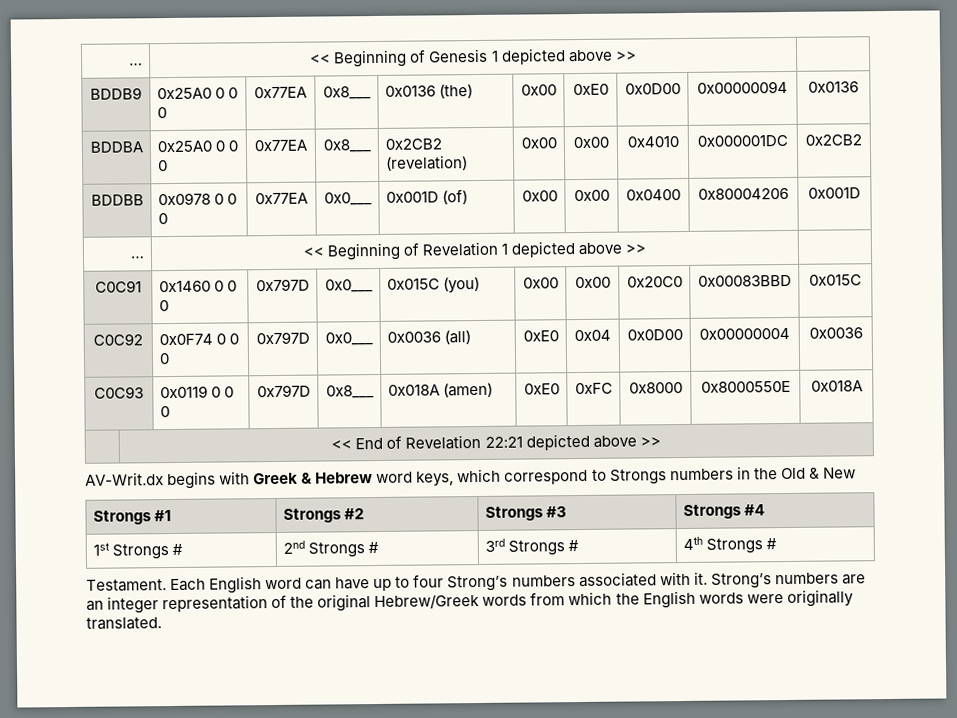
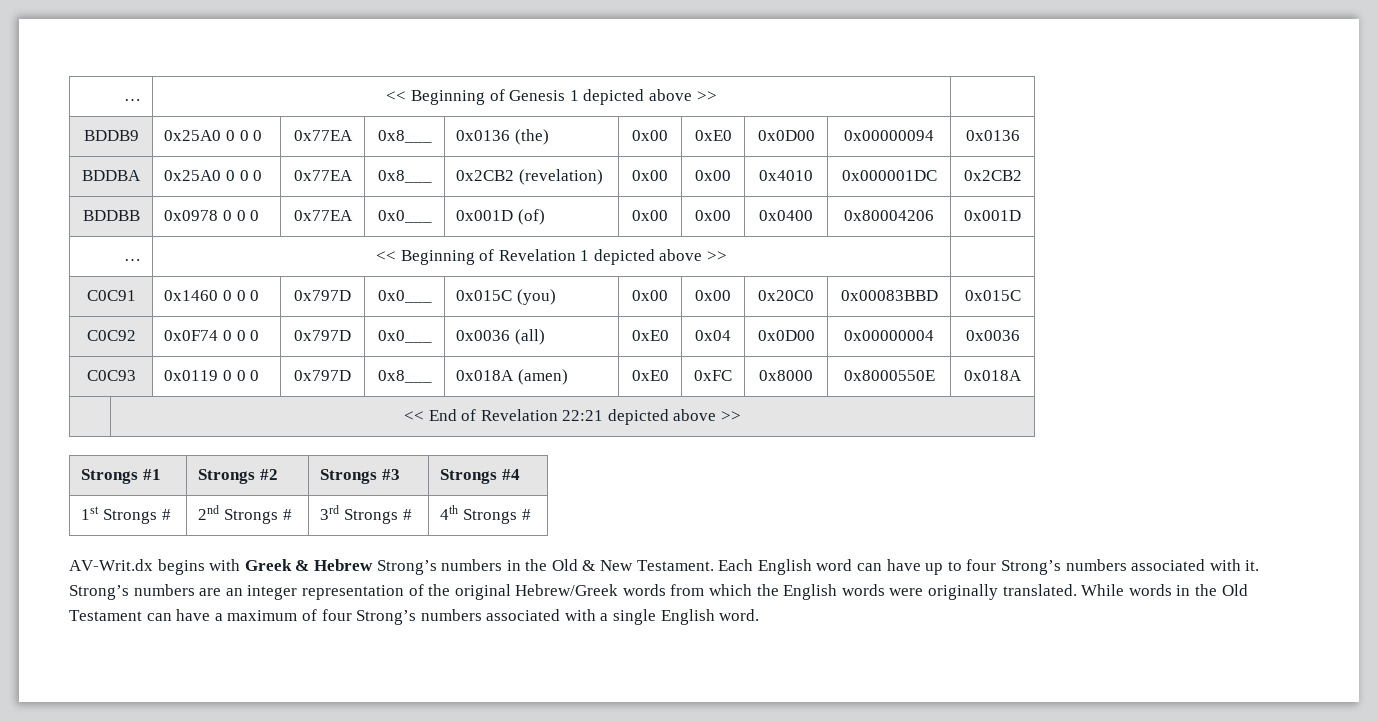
- AV-Writ.dx begins with Greek & Hebrew word keys, which correspond to Strongs numbers in the Old & New
- Testament.
+ AV-Writ.dx begins with Greek & Hebrew Strong’s numbers in the Old & New Testament.
+ While words in the Old Testament can have a maximum of four Strong’s numbers associated with a single English word.

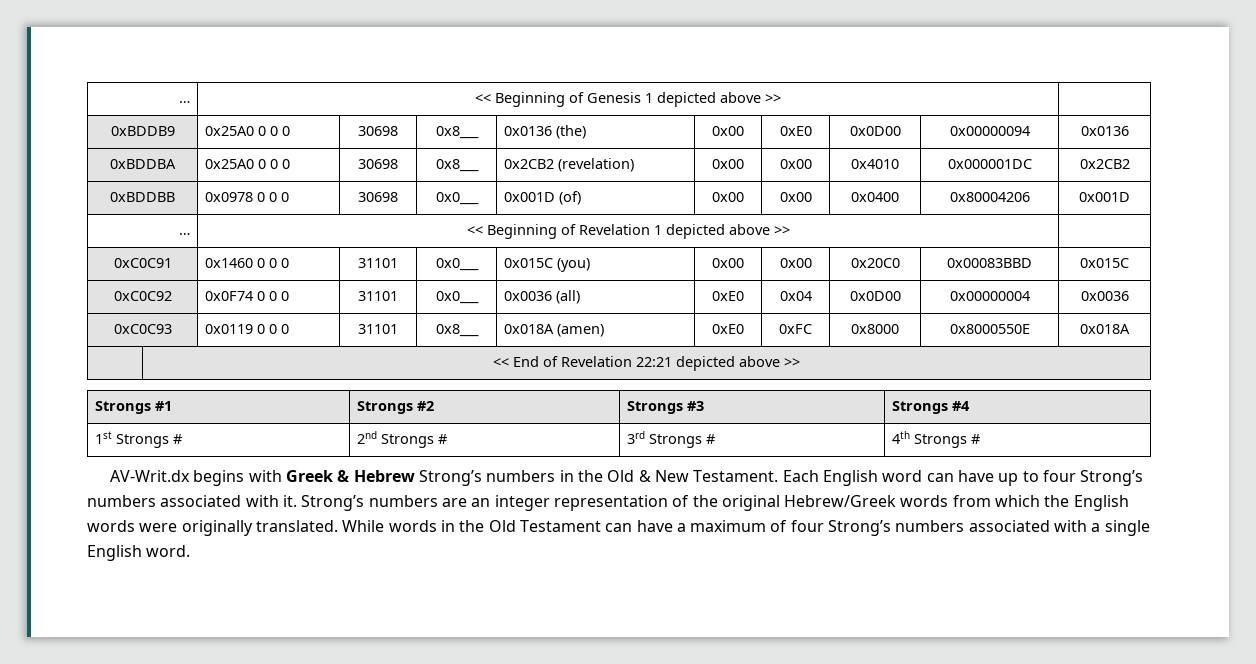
- BDDB9 | 0x25A0 0 0 0 | 0x77EA | 0x8___ | 0x0136 (the) | 0x00 | 0xE0 | 0x0D00 | 0x00000094 | 0x0136
+ 0xBDDB9 | 0x25A0 0 0 0 | 30698 | 0x8___ | 0x0136 (the) | 0x00 | 0xE0 | 0x0D00 | 0x00000094 | 0x0136
- BDDBA | 0x25A0 0 0 0 | 0x77EA | 0x8___ | 0x2CB2 (revelation) | 0x00 | 0x00 | 0x4010 | 0x000001DC | 0x2CB2
+ 0xBDDBA | 0x25A0 0 0 0 | 30698 | 0x8___ | 0x2CB2 (revelation) | 0x00 | 0x00 | 0x4010 | 0x000001DC | 0x2CB2
- BDDBB | 0x0978 0 0 0 | 0x77EA | 0x0___ | 0x001D (of) | 0x00 | 0x00 | 0x0400 | 0x80004206 | 0x001D
+ 0xBDDBB | 0x0978 0 0 0 | 30698 | 0x0___ | 0x001D (of) | 0x00 | 0x00 | 0x0400 | 0x80004206 | 0x001D
- C0C91 | 0x1460 0 0 0 | 0x797D | 0x0___ | 0x015C (you) | 0x00 | 0x00 | 0x20C0 | 0x00083BBD | 0x015C
+ 0xC0C91 | 0x1460 0 0 0 | 31101 | 0x0___ | 0x015C (you) | 0x00 | 0x00 | 0x20C0 | 0x00083BBD | 0x015C
- C0C92 | 0x0F74 0 0 0 | 0x797D | 0x0___ | 0x0036 (all) | 0xE0 | 0x04 | 0x0D00 | 0x00000004 | 0x0036
+ 0xC0C92 | 0x0F74 0 0 0 | 31101 | 0x0___ | 0x0036 (all) | 0xE0 | 0x04 | 0x0D00 | 0x00000004 | 0x0036
- C0C93 | 0x0119 0 0 0 | 0x797D | 0x8___ | 0x018A (amen) | 0xE0 | 0xFC | 0x8000 | 0x8000550E | 0x018A
+ 0xC0C93 | 0x0119 0 0 0 | 31101 | 0x8___ | 0x018A (amen) | 0xE0 | 0xFC | 0x8000 | 0x8000550E | 0x018A

